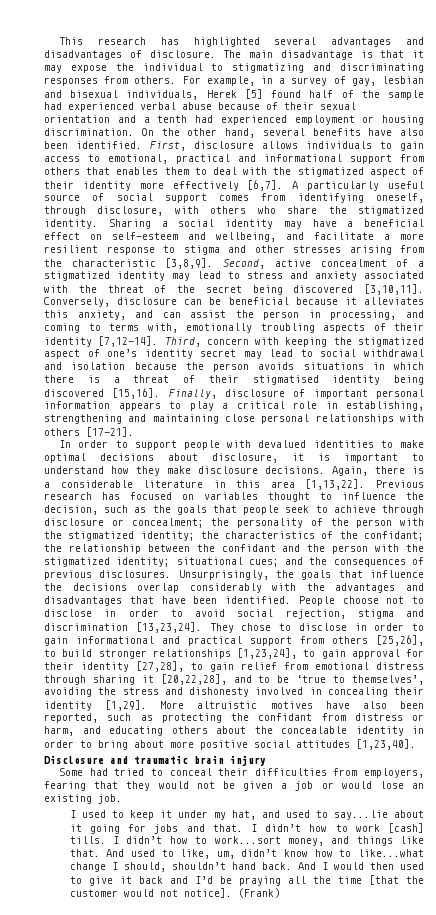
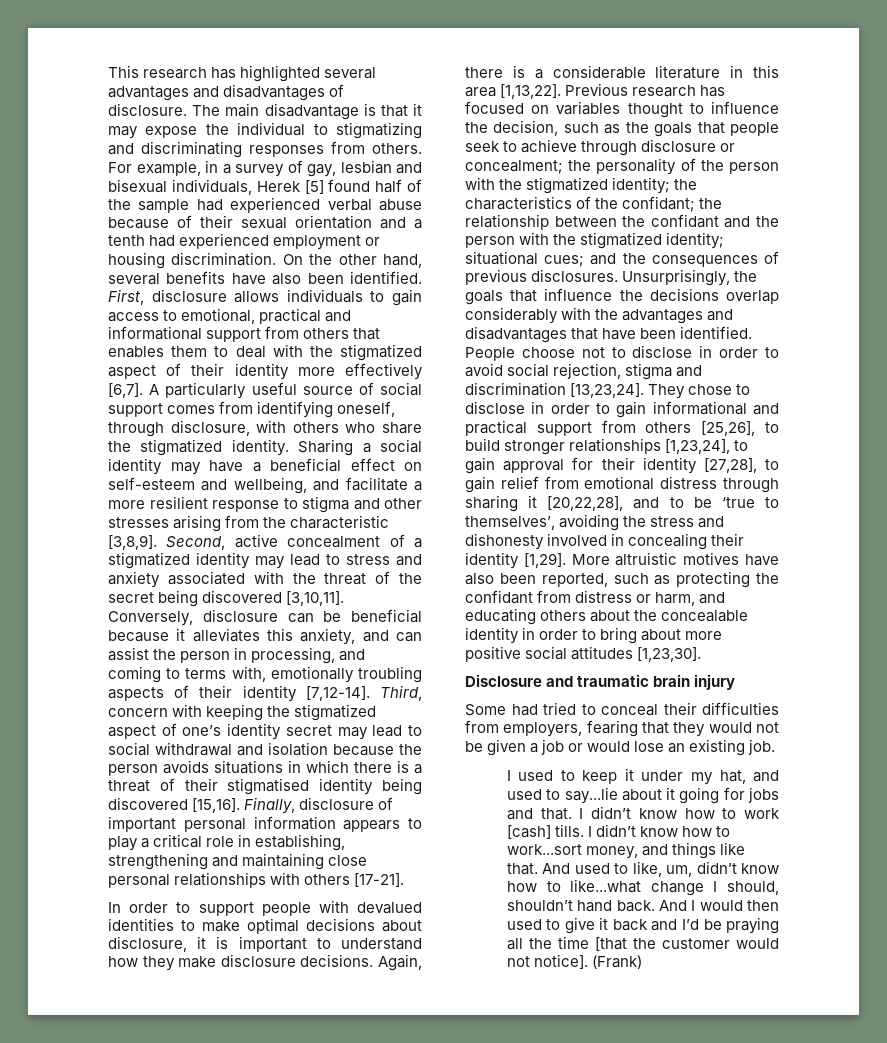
- More altruistic motives have also been reported, such as protecting the confidant from distress or harm, and educating others about the concealable identity in order to bring about more positive social attitudes [1,23,40].
+ More altruistic motives have also been reported, such as protecting the confidant from distress or harm, and educating others about the concealable identity in order to bring about more positive social attitudes [1,23,30].
- I didn’t how to work [cash] tills.
+ I didn’t know how to work [cash] tills.
- I didn’t how to work...sort money, and things like that.
+ I didn’t know how to work...sort money, and things like that.

